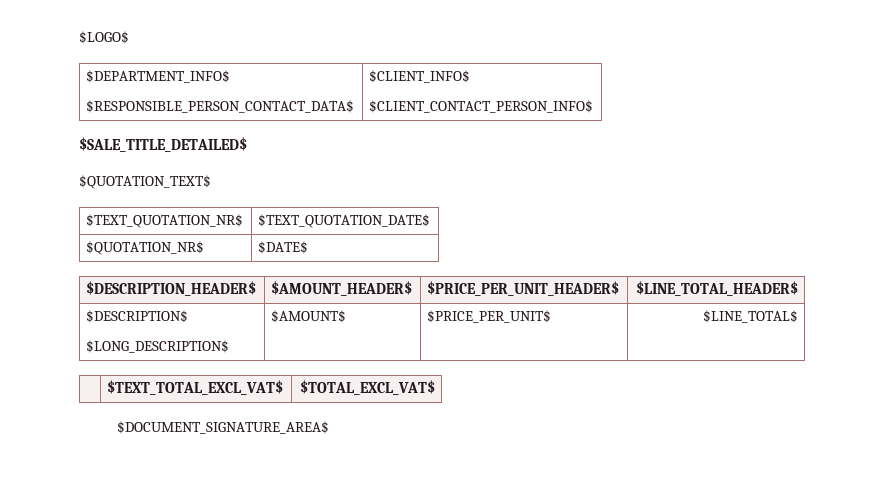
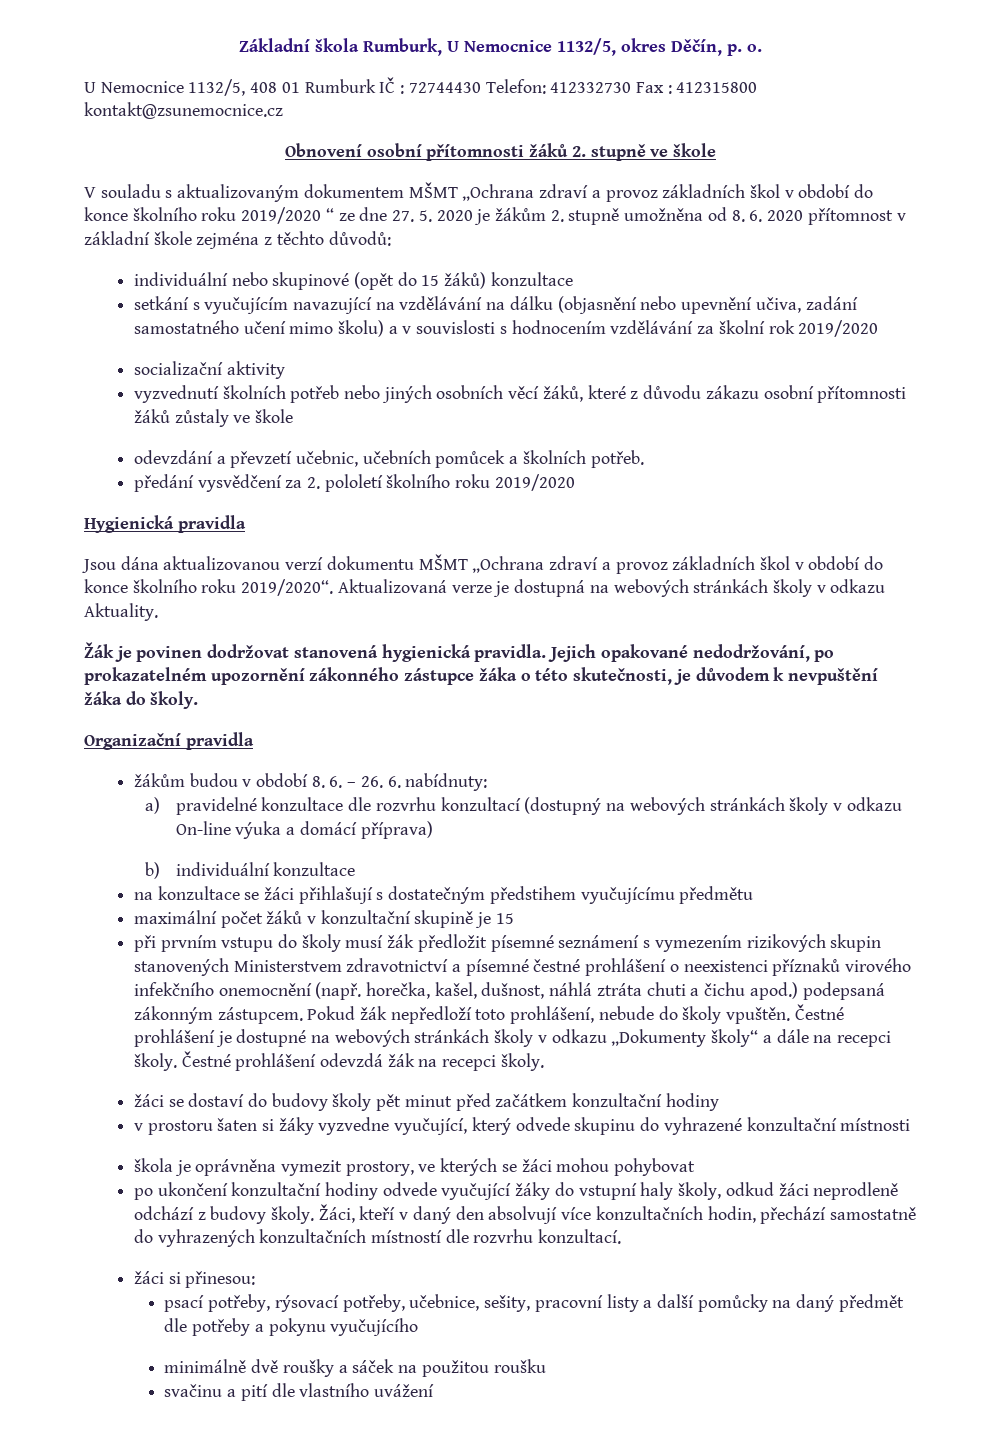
- $LOGO$
- $DEPARTMENT_INFO$
- $RESPONSIBLE_PERSON_CONTACT_DATA$ | $CLIENT_INFO$
- $CLIENT_CONTACT_PERSON_INFO$
- $SALE_TITLE_DETAILED$
- $QUOTATION_TEXT$
- $TEXT_QUOTATION_NR$ | $TEXT_QUOTATION_DATE$
- $QUOTATION_NR$ | $DATE$
- $DESCRIPTION_HEADER$ | $AMOUNT_HEADER$ | $PRICE_PER_UNIT_HEADER$ | $LINE_TOTAL_HEADER$
- $DESCRIPTION$
- $LONG_DESCRIPTION$ | $AMOUNT$ | $PRICE_PER_UNIT$ | $LINE_TOTAL$
- | $TEXT_TOTAL_EXCL_VAT$ | $TOTAL_EXCL_VAT$
- $DOCUMENT_SIGNATURE_AREA$
+ Základní škola Rumburk, U Nemocnice 1132/5, okres Děčín, p. o.
+ U Nemocnice 1132/5, 408 01 Rumburk IČ : 72744430 Telefon: 412332730 Fax : 412315800 kontakt@zsunemocnice.cz
+ Obnovení osobní přítomnosti žáků 2. stupně ve škole
+ V souladu s aktualizovaným dokumentem MŠMT „Ochrana zdraví a provoz základních škol v období do konce školního roku 2019/2020 “ ze dne 27. 5. 2020 je žákům 2. stupně umožněna od 8. 6. 2020 přítomnost v základní škole zejména z těchto důvodů:
+ individuální nebo skupinové (opět do 15 žáků) konzultace
+ setkání s vyučujícím navazující na vzdělávání na dálku (objasnění nebo upevnění učiva, zadání samostatného učení mimo školu) a v souvislosti s hodnocením vzdělávání za školní rok 2019/2020
+ socializační aktivity
+ vyzvednutí školních potřeb nebo jiných osobních věcí žáků, které z důvodu zákazu osobní přítomnosti žáků zůstaly ve škole
+ odevzdání a převzetí učebnic, učebních pomůcek a školních potřeb.
+ předání vysvědčení za 2. pololetí školního roku 2019/2020
+ Hygienická pravidla
+ Jsou dána aktualizovanou verzí dokumentu MŠMT „Ochrana zdraví a provoz základních škol v období do konce školního roku 2019/2020“. Aktualizovaná verze je dostupná na webových stránkách školy v odkazu Aktuality.
+ Žák je povinen dodržovat stanovená hygienická pravidla. Jejich opakované nedodržování, po prokazatelném upozornění zákonného zástupce žáka o této skutečnosti, je důvodem k nevpuštění žáka do školy.
+ Organizační pravidla
+ žákům budou v období 8. 6. – 26. 6. nabídnuty:
+ a) pravidelné konzultace dle rozvrhu konzultací (dostupný na webových stránkách školy v odkazu On-line výuka a domácí příprava)
+ b) individuální konzultace
+ na konzultace se žáci přihlašují s dostatečným předstihem vyučujícímu předmětu
+ maximální počet žáků v konzultační skupině je 15
+ při prvním vstupu do školy musí žák předložit písemné seznámení s vymezením rizikových skupin stanovených Ministerstvem zdravotnictví a písemné čestné prohlášení o neexistenci příznaků virového infekčního onemocnění (např. horečka, kašel, dušnost, náhlá ztráta chuti a čichu apod.) podepsaná zákonným zástupcem. Pokud žák nepředloží toto prohlášení, nebude do školy vpuštěn. Čestné prohlášení je dostupné na webových stránkách školy v odkazu „Dokumenty školy“ a dále na recepci školy. Čestné prohlášení odevzdá žák na recepci školy.
+ žáci se dostaví do budovy školy pět minut před začátkem konzultační hodiny
+ v prostoru šaten si žáky vyzvedne vyučující, který odvede skupinu do vyhrazené konzultační místnosti
+ škola je oprávněna vymezit prostory, ve kterých se žáci mohou pohybovat
+ po ukončení konzultační hodiny odvede vyučující žáky do vstupní haly školy, odkud žáci neprodleně odchází z budovy školy. Žáci, kteří v daný den absolvují více konzultačních hodin, přechází samostatně do vyhrazených konzultačních místností dle rozvrhu konzultací.
+ žáci si přinesou:
+ psací potřeby, rýsovací potřeby, učebnice, sešity, pracovní listy a další pomůcky na daný předmět dle potřeby a pokynu vyučujícího
+ minimálně dvě roušky a sáček na použitou roušku
+ svačinu a pití dle vlastního uvážení

